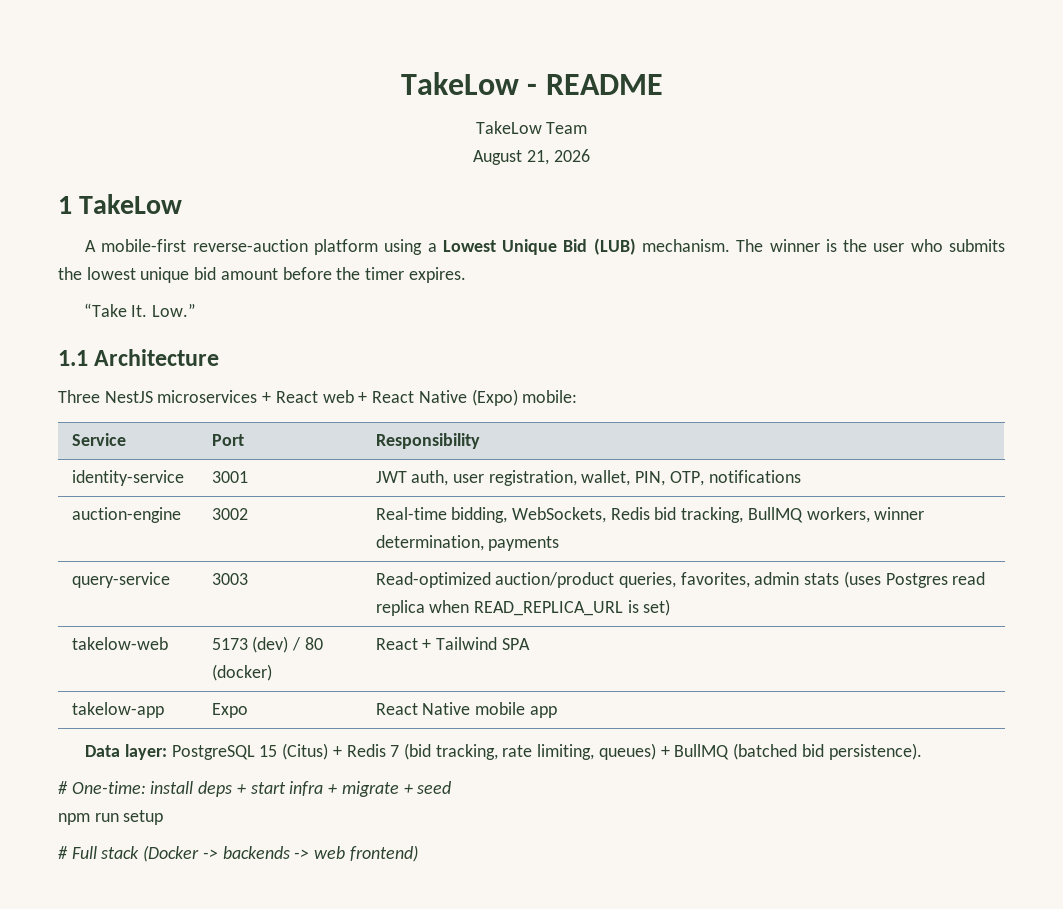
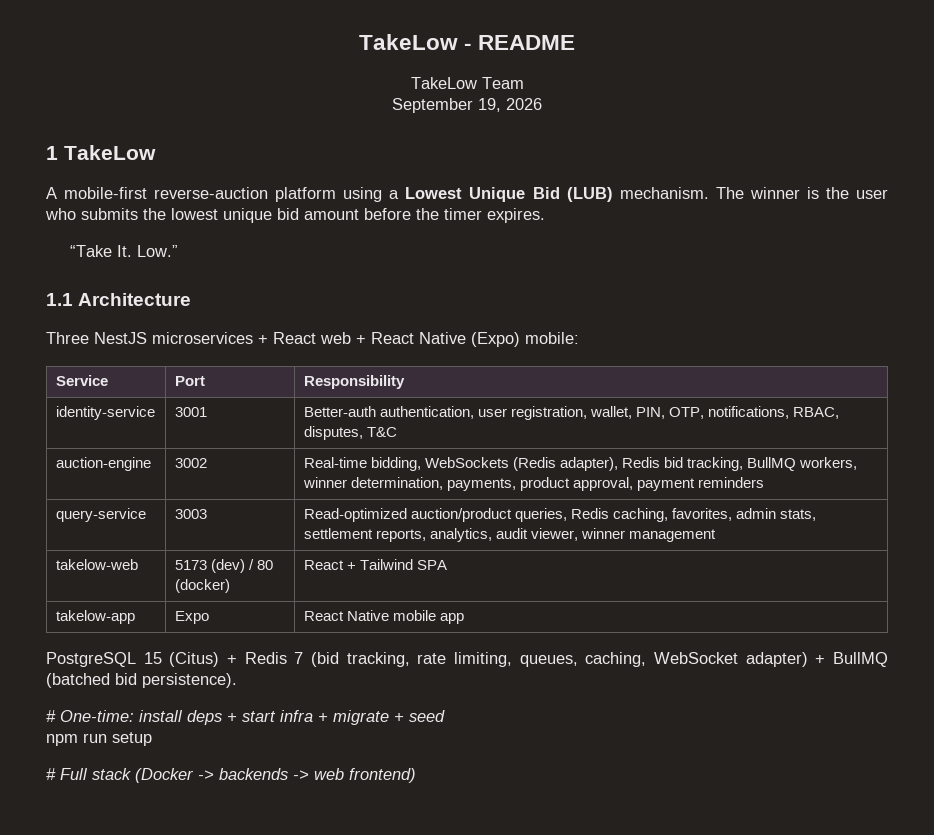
- August 21, 2026
+ September 19, 2026
- identity-service | 3001 | JWT auth, user registration, wallet, PIN, OTP, notifications
+ identity-service | 3001 | Better-auth authentication, user registration, wallet, PIN, OTP, notifications, RBAC, disputes, T&C
- auction-engine | 3002 | Real-time bidding, WebSockets, Redis bid tracking, BullMQ workers, winner determination, payments
+ auction-engine | 3002 | Real-time bidding, WebSockets (Redis adapter), Redis bid tracking, BullMQ workers, winner determination, payments, product approval, payment reminders
- query-service | 3003 | Read-optimized auction/product queries, favorites, admin stats (uses Postgres read replica when READ_REPLICA_URL is set)
+ query-service | 3003 | Read-optimized auction/product queries, Redis caching, favorites, admin stats, settlement reports, analytics, audit viewer, winner management
- Data layer: PostgreSQL 15 (Citus) + Redis 7 (bid tracking, rate limiting, queues) + BullMQ (batched bid persistence).
+ PostgreSQL 15 (Citus) + Redis 7 (bid tracking, rate limiting, queues, caching, WebSocket adapter) + BullMQ (batched bid persistence).

